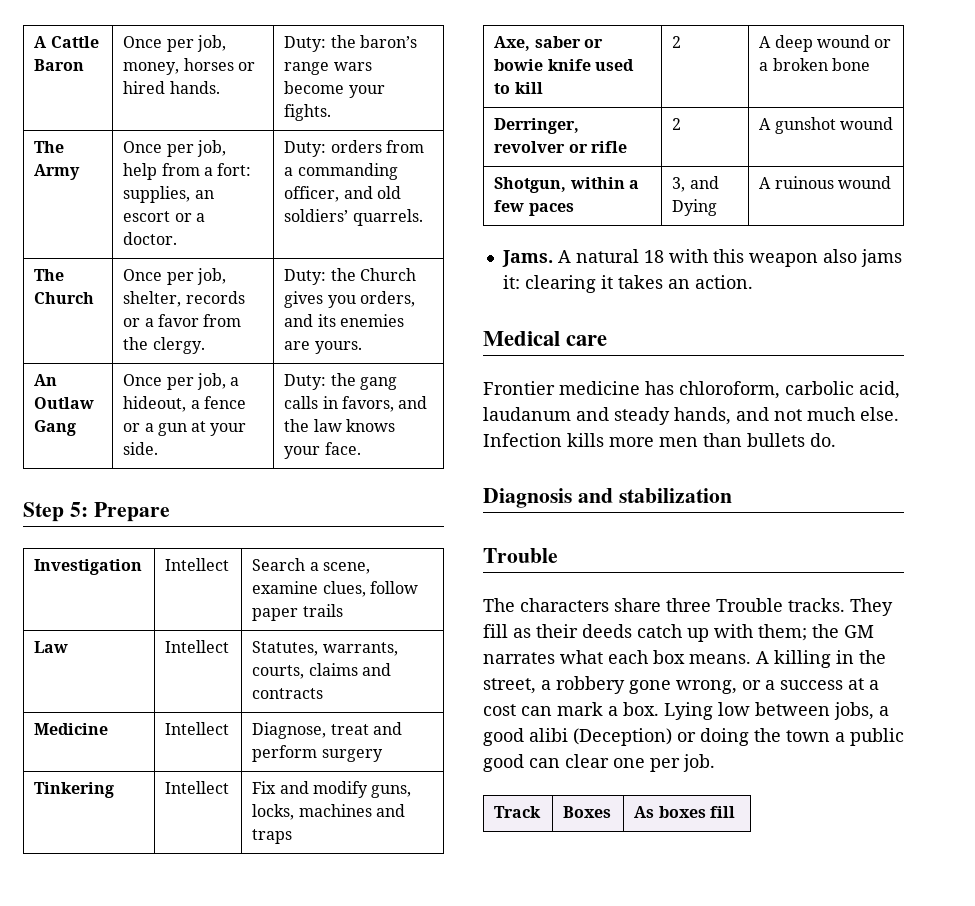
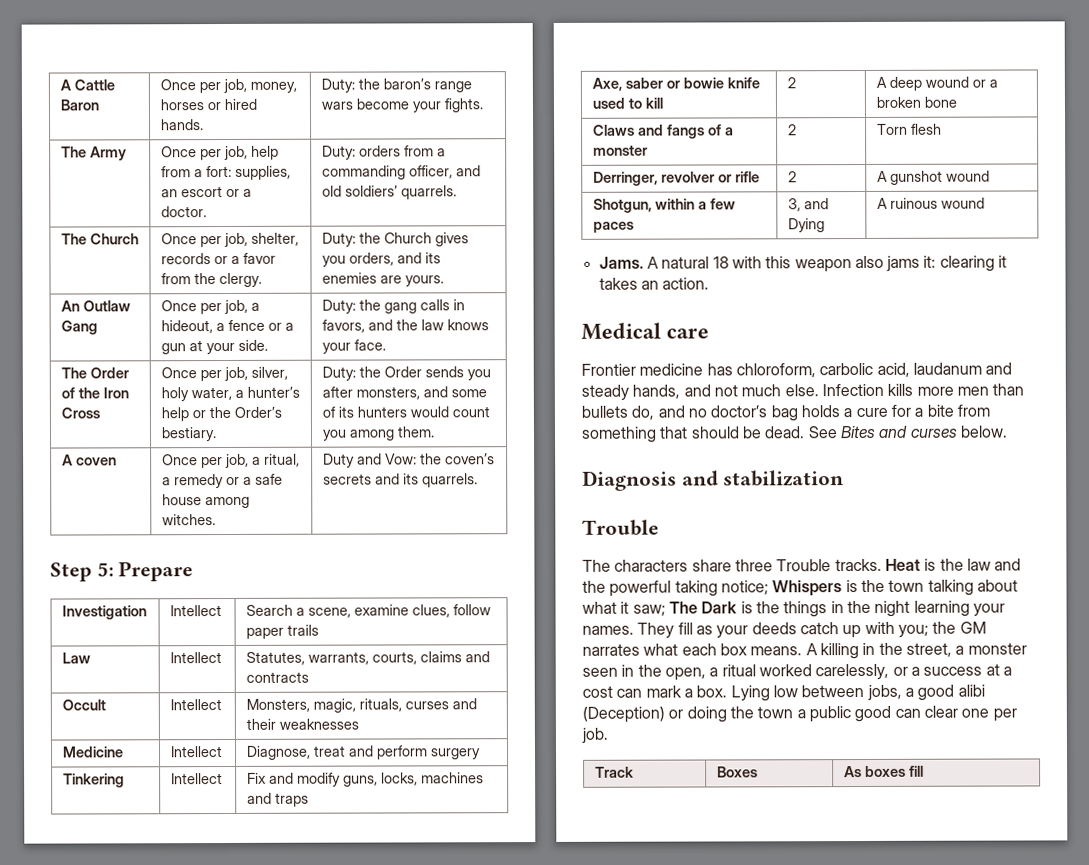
+ The Order of the Iron Cross | Once per job, silver, holy water, a hunter’s help or the Order’s bestiary. | Duty: the Order sends you after monsters, and some of its hunters would count you among them.
+ A coven | Once per job, a ritual, a remedy or a safe house among witches. | Duty and Vow: the coven’s secrets and its quarrels.
+ Occult | Intellect | Monsters, magic, rituals, curses and their weaknesses
+ Claws and fangs of a monster | 2 | Torn flesh
- Infection kills more men than bullets do.
+ Infection kills more men than bullets do, and no doctor’s bag holds a cure for a bite from something that should be dead. See Bites and curses below.
+ Heat is the law and the powerful taking notice; Whispers is the town talking about what it saw; The Dark is the things in the night learning your names.
- They fill as their deeds catch up with them; the GM narrates what each box means.
+ They fill as your deeds catch up with you; the GM narrates what each box means.
- A killing in the street, a robbery gone wrong, or a success at a cost can mark a box.
+ A killing in the street, a monster seen in the open, a ritual worked carelessly, or a success at a cost can mark a box.

